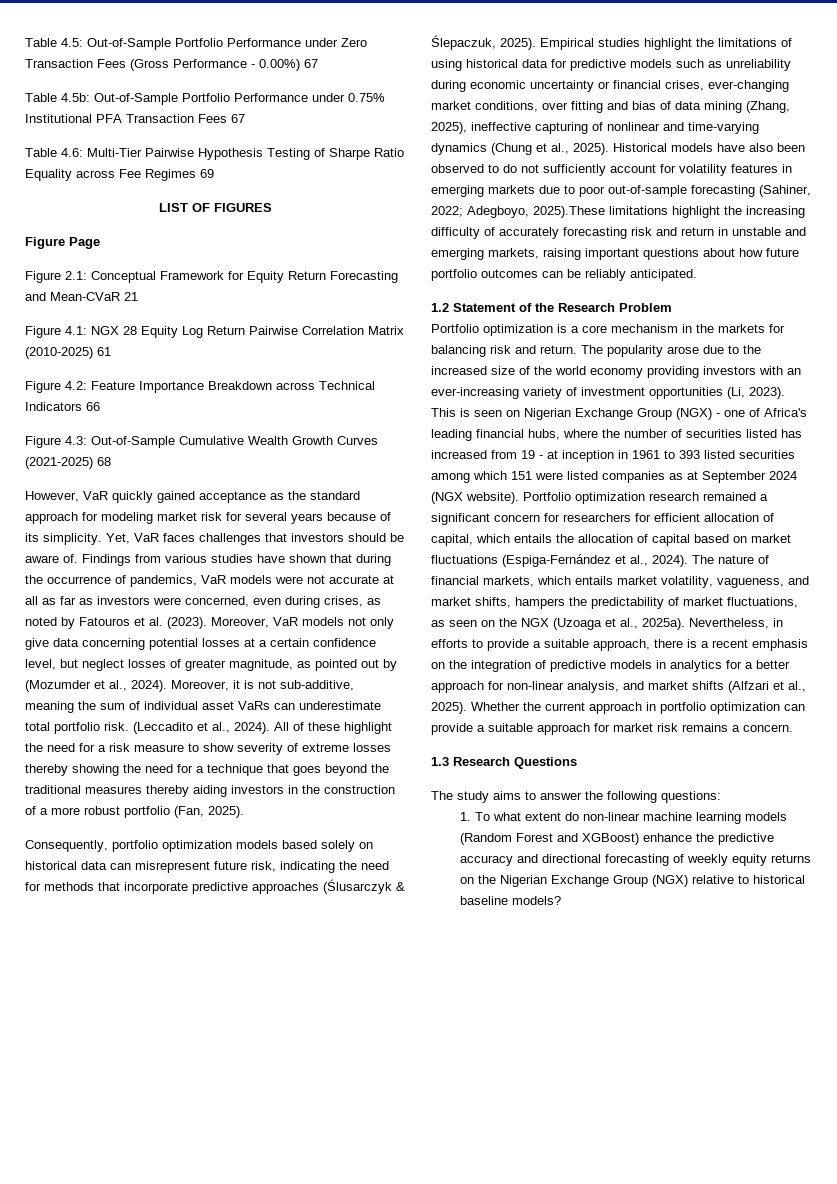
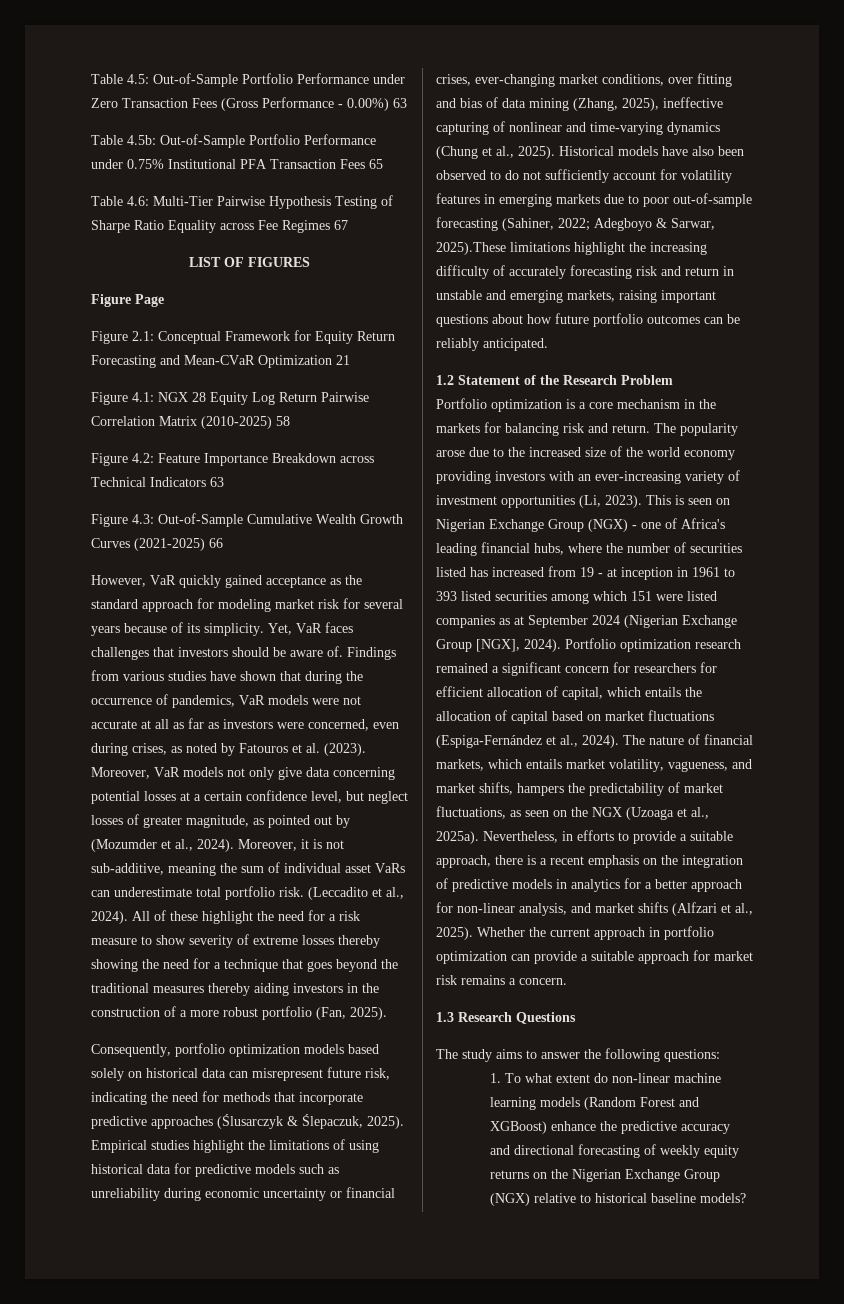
- Table 4.5: Out-of-Sample Portfolio Performance under Zero Transaction Fees (Gross Performance - 0.00%) 67
+ Table 4.5: Out-of-Sample Portfolio Performance under Zero Transaction Fees (Gross Performance - 0.00%) 63
- Table 4.5b: Out-of-Sample Portfolio Performance under 0.75% Institutional PFA Transaction Fees 67
+ Table 4.5b: Out-of-Sample Portfolio Performance under 0.75% Institutional PFA Transaction Fees 65
- Table 4.6: Multi-Tier Pairwise Hypothesis Testing of Sharpe Ratio Equality across Fee Regimes 69
+ Table 4.6: Multi-Tier Pairwise Hypothesis Testing of Sharpe Ratio Equality across Fee Regimes 67
- Figure 2.1: Conceptual Framework for Equity Return Forecasting and Mean-CVaR 21
+ Figure 2.1: Conceptual Framework for Equity Return Forecasting and Mean-CVaR Optimization 21
- Figure 4.1: NGX 28 Equity Log Return Pairwise Correlation Matrix (2010-2025) 61
+ Figure 4.1: NGX 28 Equity Log Return Pairwise Correlation Matrix (2010-2025) 58
- Figure 4.2: Feature Importance Breakdown across Technical Indicators 66
+ Figure 4.2: Feature Importance Breakdown across Technical Indicators 63
- Figure 4.3: Out-of-Sample Cumulative Wealth Growth Curves (2021-2025) 68
+ Figure 4.3: Out-of-Sample Cumulative Wealth Growth Curves (2021-2025) 66
- Historical models have also been observed to do not sufficiently account for volatility features in emerging markets due to poor out-of-sample forecasting (Sahiner, 2022; Adegboyo, 2025).These limitations highlight the increasing difficulty of accurately forecasting risk and return in unstable and emerging markets, raising important questions about how future portfolio outcomes can be reliably anticipated.
+ Historical models have also been observed to do not sufficiently account for volatility features in emerging markets due to poor out-of-sample forecasting (Sahiner, 2022; Adegboyo & Sarwar, 2025).These limitations highlight the increasing difficulty of accurately forecasting risk and return in unstable and emerging markets, raising important questions about how future portfolio outcomes can be reliably anticipated.
- This is seen on Nigerian Exchange Group (NGX) - one of Africa's leading financial hubs, where the number of securities listed has increased from 19 - at inception in 1961 to 393 listed securities among which 151 were listed companies as at September 2024 (NGX website).
+ This is seen on Nigerian Exchange Group (NGX) - one of Africa's leading financial hubs, where the number of securities listed has increased from 19 - at inception in 1961 to 393 listed securities among which 151 were listed companies as at September 2024 (Nigerian Exchange Group [NGX], 2024).

